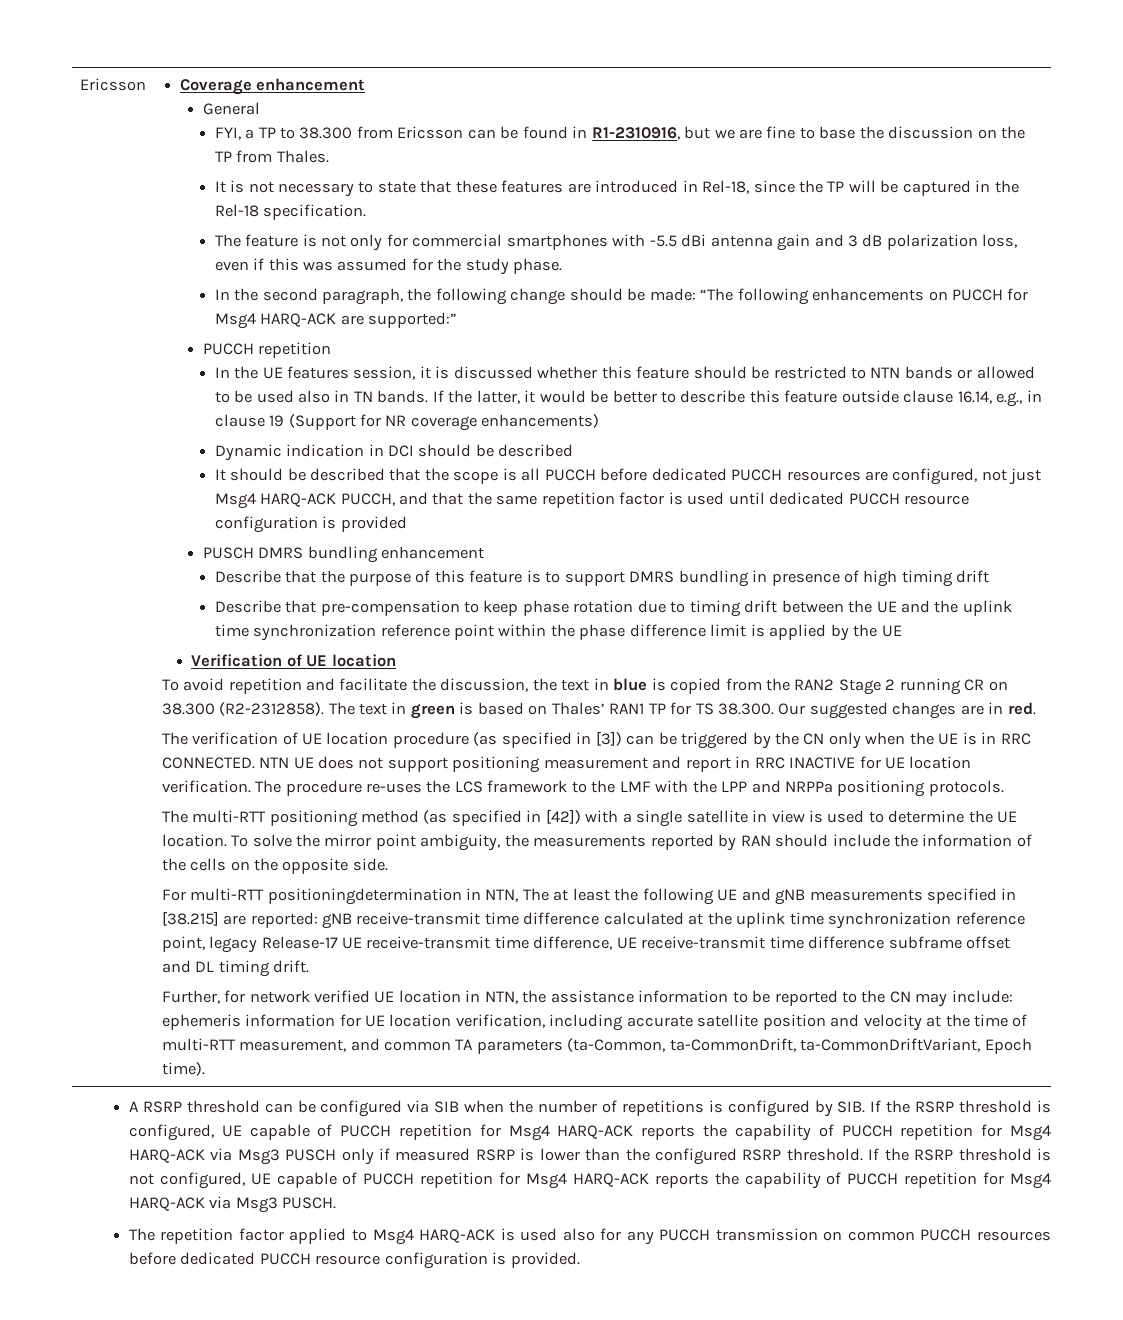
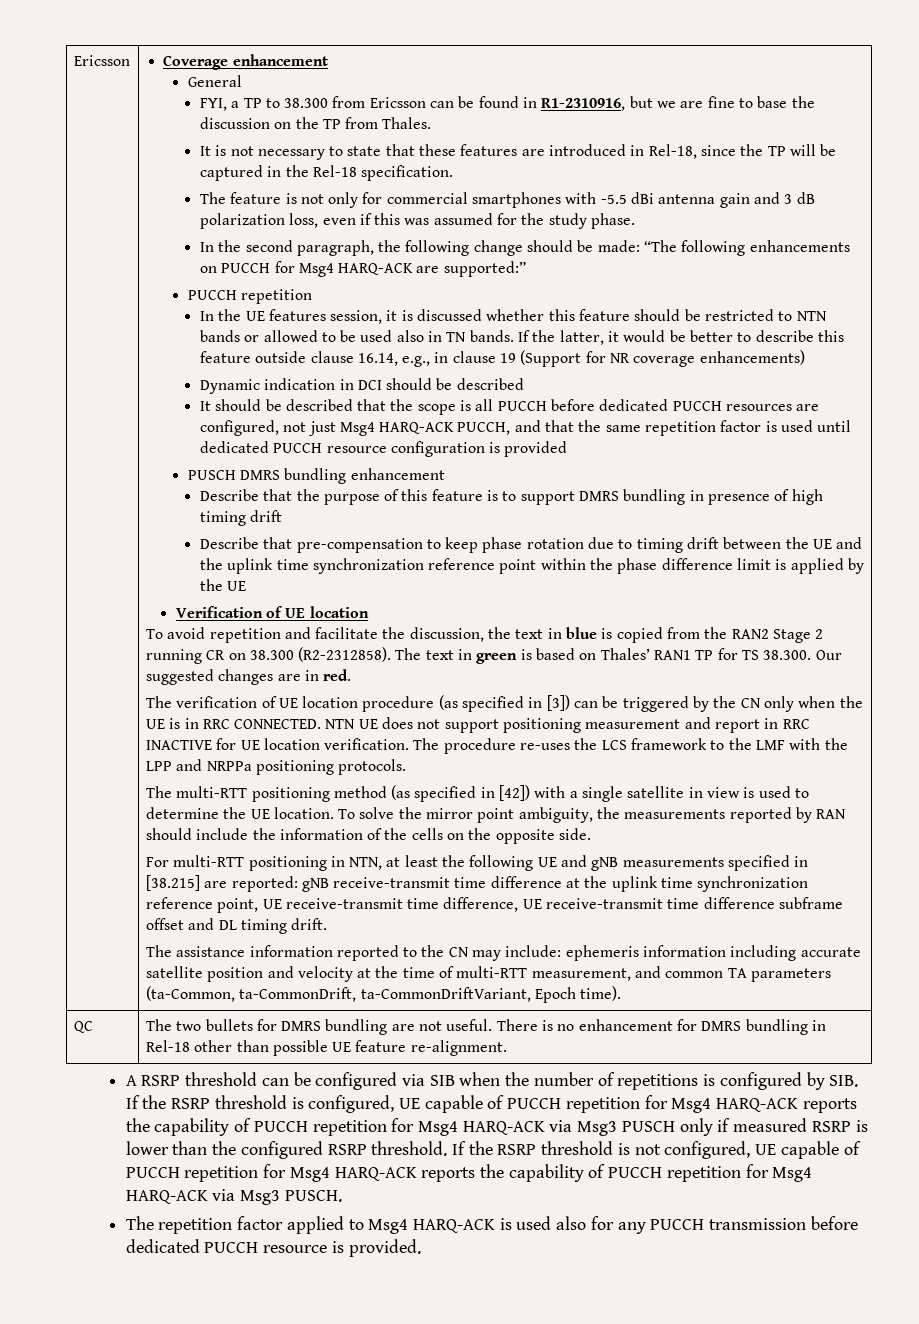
- For multi-RTT positioningdetermination in NTN, The at least the following UE and gNB measurements specified in [38.215] are reported: gNB receive-transmit time difference calculated at the uplink time synchronization reference point, legacy Release-17 UE receive-transmit time difference, UE receive-transmit time difference subframe offset and DL timing drift.
+ For multi-RTT positioning in NTN, at least the following UE and gNB measurements specified in [38.215] are reported: gNB receive-transmit time difference at the uplink time synchronization reference point, UE receive-transmit time difference, UE receive-transmit time difference subframe offset and DL timing drift.
- Further, for network verified UE location in NTN, the assistance information to be reported to the CN may include: ephemeris information for UE location verification, including accurate satellite position and velocity at the time of multi-RTT measurement, and common TA parameters (ta-Common, ta-CommonDrift, ta-CommonDriftVariant, Epoch time).
+ The assistance information reported to the CN may include: ephemeris information including accurate satellite position and velocity at the time of multi-RTT measurement, and common TA parameters (ta-Common, ta-CommonDrift, ta-CommonDriftVariant, Epoch time).
+ QC | The two bullets for DMRS bundling are not useful. There is no enhancement for DMRS bundling in Rel-18 other than possible UE feature re-alignment.
- The repetition factor applied to Msg4 HARQ-ACK is used also for any PUCCH transmission on common PUCCH resources before dedicated PUCCH resource configuration is provided.
+ The repetition factor applied to Msg4 HARQ-ACK is used also for any PUCCH transmission before dedicated PUCCH resource is provided.

